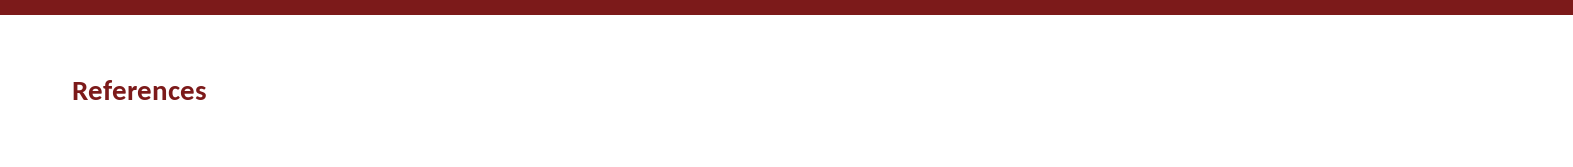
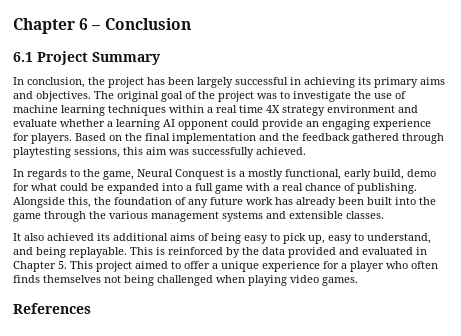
+ Chapter 6 – Conclusion
+ 6.1 Project Summary
+ In conclusion, the project has been largely successful in achieving its primary aims and objectives. The original goal of the project was to investigate the use of machine learning techniques within a real time 4X strategy environment and evaluate whether a learning AI opponent could provide an engaging experience for players. Based on the final implementation and the feedback gathered through playtesting sessions, this aim was successfully achieved.
+ In regards to the game, Neural Conquest is a mostly functional, early build, demo for what could be expanded into a full game with a real chance of publishing. Alongside this, the foundation of any future work has already been built into the game through the various management systems and extensible classes.
+ It also achieved its additional aims of being easy to pick up, easy to understand, and being replayable. This is reinforced by the data provided and evaluated in Chapter 5. This project aimed to offer a unique experience for a player who often finds themselves not being challenged when playing video games.

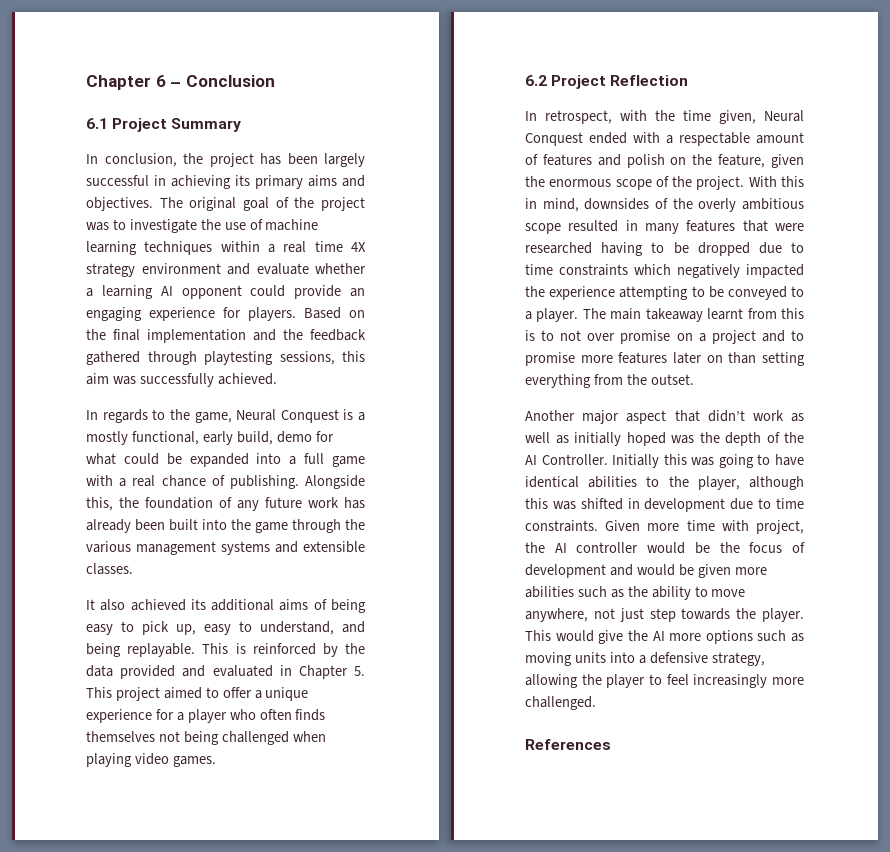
+ 6.2 Project Reflection
+ In retrospect, with the time given, Neural Conquest ended with a respectable amount of features and polish on the feature, given the enormous scope of the project. With this in mind, downsides of the overly ambitious scope resulted in many features that were researched having to be dropped due to time constraints which negatively impacted the experience attempting to be conveyed to a player. The main takeaway learnt from this is to not over promise on a project and to promise more features later on than setting everything from the outset.
+ Another major aspect that didn’t work as well as initially hoped was the depth of the AI Controller. Initially this was going to have identical abilities to the player, although this was shifted in development due to time constraints. Given more time with project, the AI controller would be the focus of development and would be given more abilities such as the ability to move anywhere, not just step towards the player. This would give the AI more options such as moving units into a defensive strategy, allowing the player to feel increasingly more challenged.

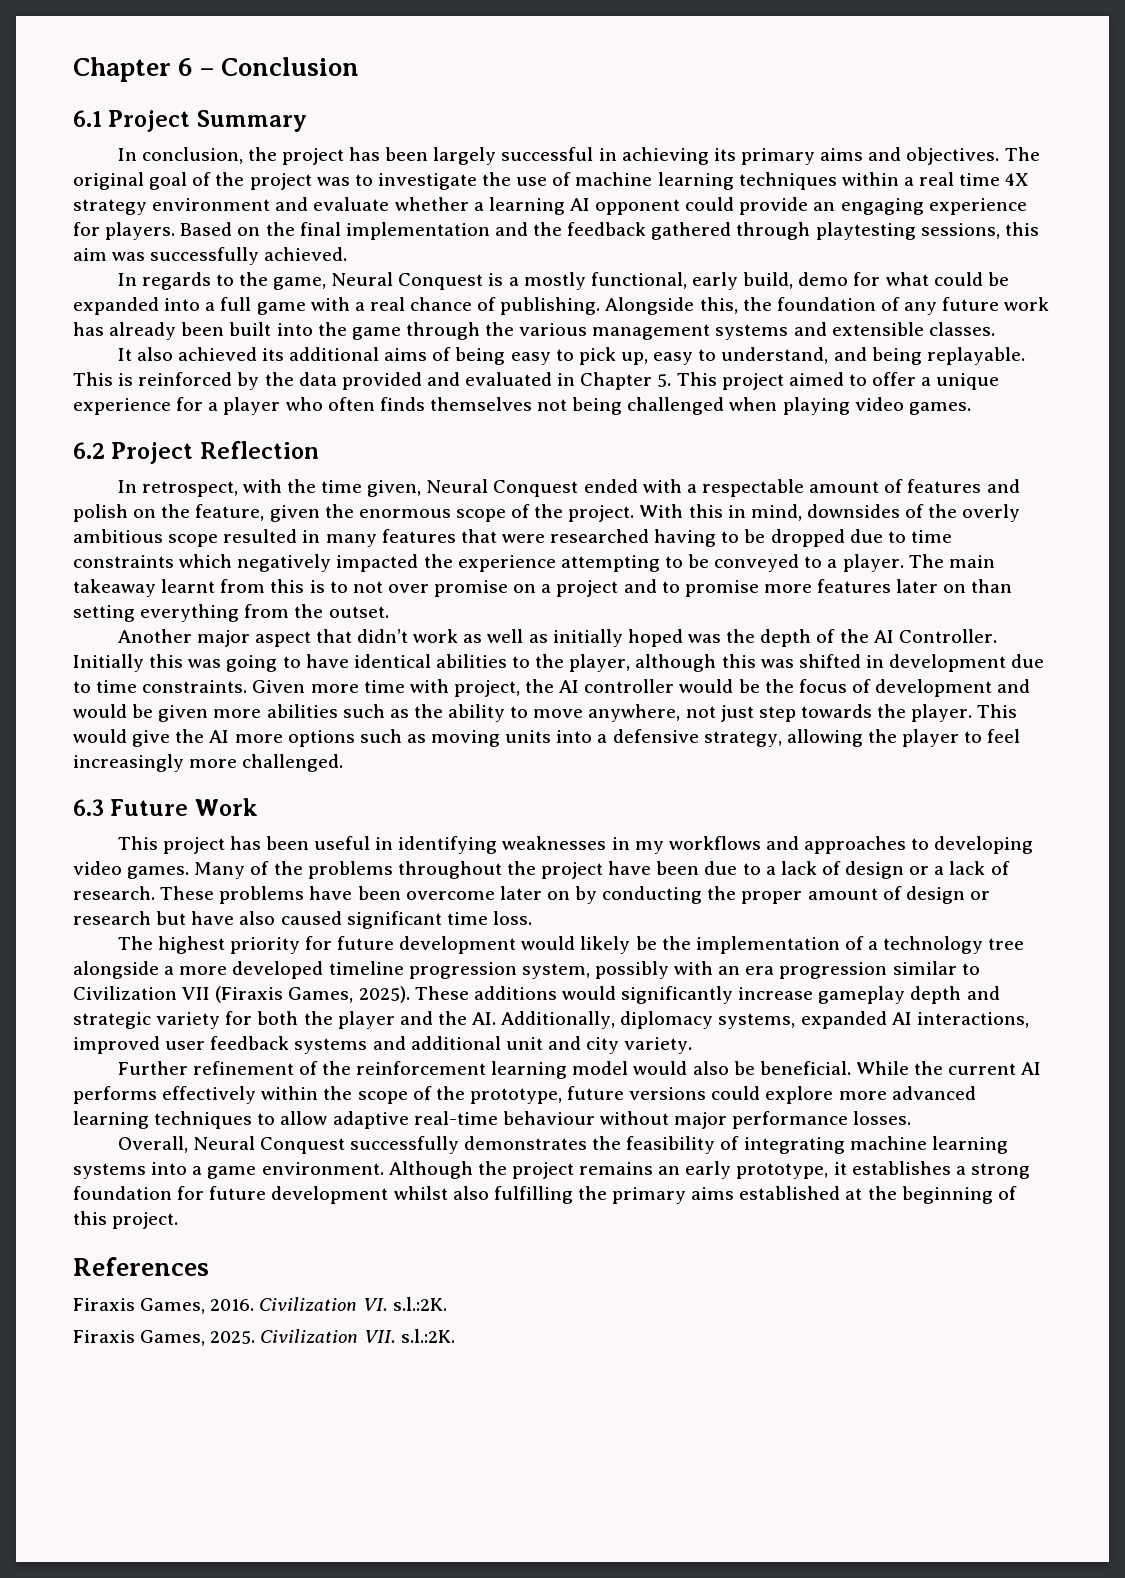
+ 6.3 Future Work
+ This project has been useful in identifying weaknesses in my workflows and approaches to developing video games. Many of the problems throughout the project have been due to a lack of design or a lack of research. These problems have been overcome later on by conducting the proper amount of design or research but have also caused significant time loss.
+ The highest priority for future development would likely be the implementation of a technology tree alongside a more developed timeline progression system, possibly with an era progression similar to Civilization VII (Firaxis Games, 2025). These additions would significantly increase gameplay depth and strategic variety for both the player and the AI. Additionally, diplomacy systems, expanded AI interactions, improved user feedback systems and additional unit and city variety.
+ Further refinement of the reinforcement learning model would also be beneficial. While the current AI performs effectively within the scope of the prototype, future versions could explore more advanced learning techniques to allow adaptive real-time behaviour without major performance losses.
+ Overall, Neural Conquest successfully demonstrates the feasibility of integrating machine learning systems into a game environment. Although the project remains an early prototype, it establishes a strong foundation for future development whilst also fulfilling the primary aims established at the beginning of this project.
  References
+ Firaxis Games, 2016. Civilization VI. s.l.:2K.
+ Firaxis Games, 2025. Civilization VII. s.l.:2K.

